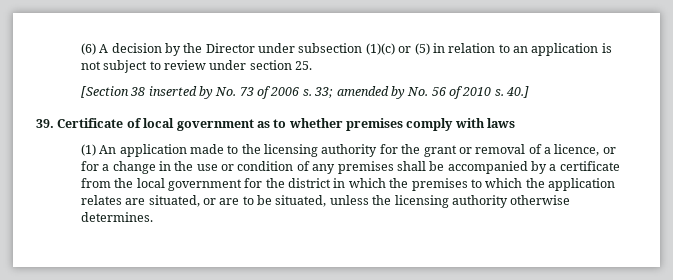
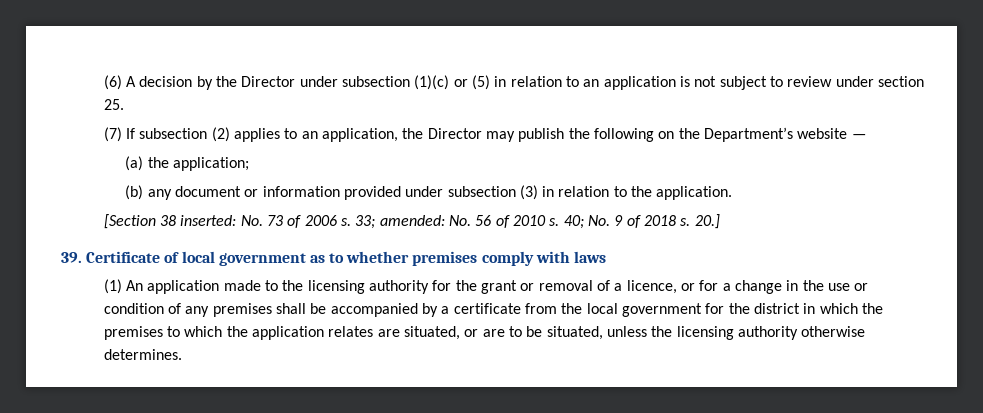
+ (7) If subsection (2) applies to an application, the Director may publish the following on the Department’s website —
+ (a) the application;
+ (b) any document or information provided under subsection (3) in relation to the application.
- [Section 38 inserted by No. 73 of 2006 s.
+ [Section 38 inserted: No. 73 of 2006 s.
- 33; amended by No. 56 of 2010 s.
+ 33; amended: No. 56 of 2010 s.
- 40.]
+ 40; No. 9 of 2018 s. 20.]

